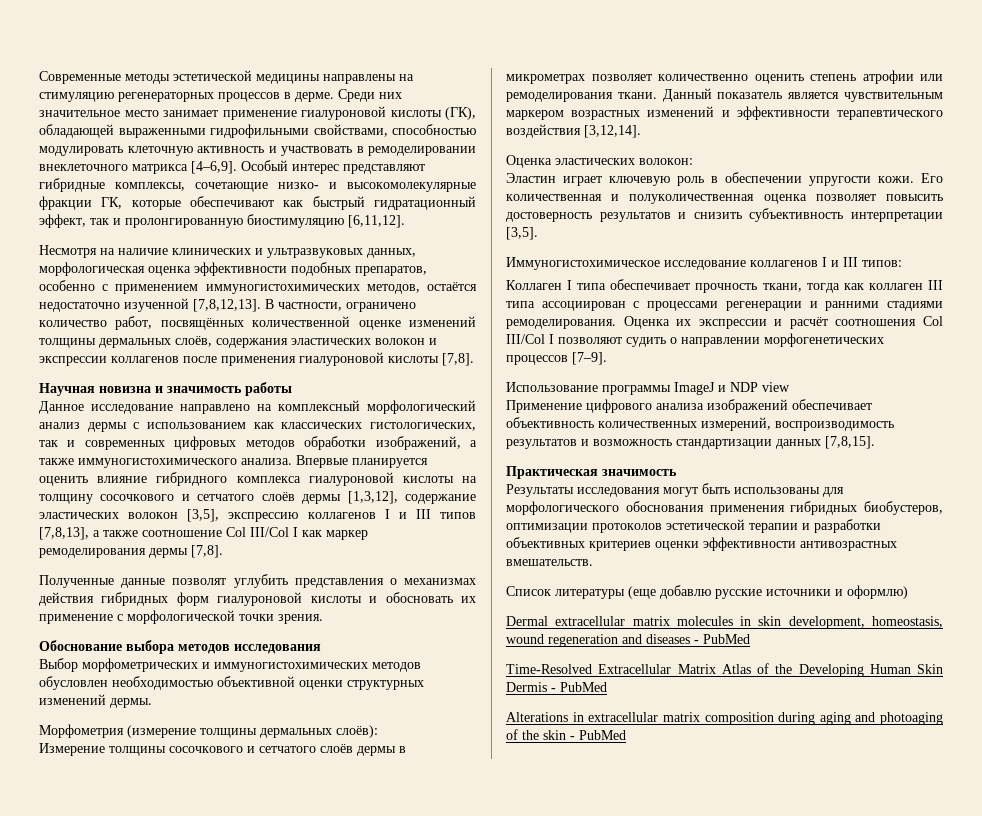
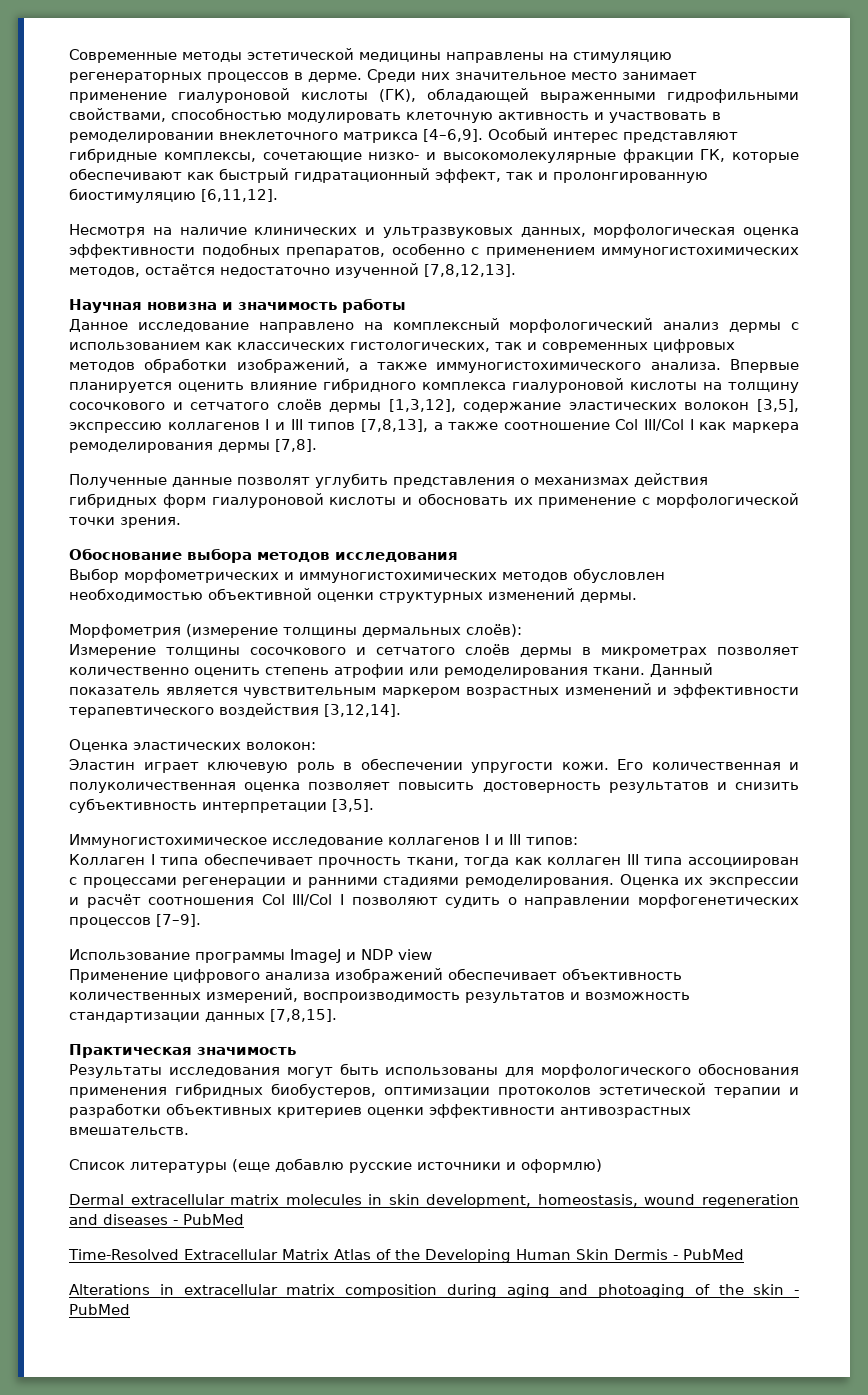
- В частности, ограничено количество работ, посвящённых количественной оценке изменений толщины дермальных слоёв, содержания эластических волокон и экспрессии коллагенов после применения гиалуроновой кислоты [7,8].
- Впервые планируется оценить влияние гибридного комплекса гиалуроновой кислоты на толщину сосочкового и сетчатого слоёв дермы [1,3,12], содержание эластических волокон [3,5], экспрессию коллагенов I и III типов [7,8,13], а также соотношение Col III/Col I как маркер ремоделирования дермы [7,8].
+ Впервые планируется оценить влияние гибридного комплекса гиалуроновой кислоты на толщину сосочкового и сетчатого слоёв дермы [1,3,12], содержание эластических волокон [3,5], экспрессию коллагенов I и III типов [7,8,13], а также соотношение Col III/Col I как маркера ремоделирования дермы [7,8].

